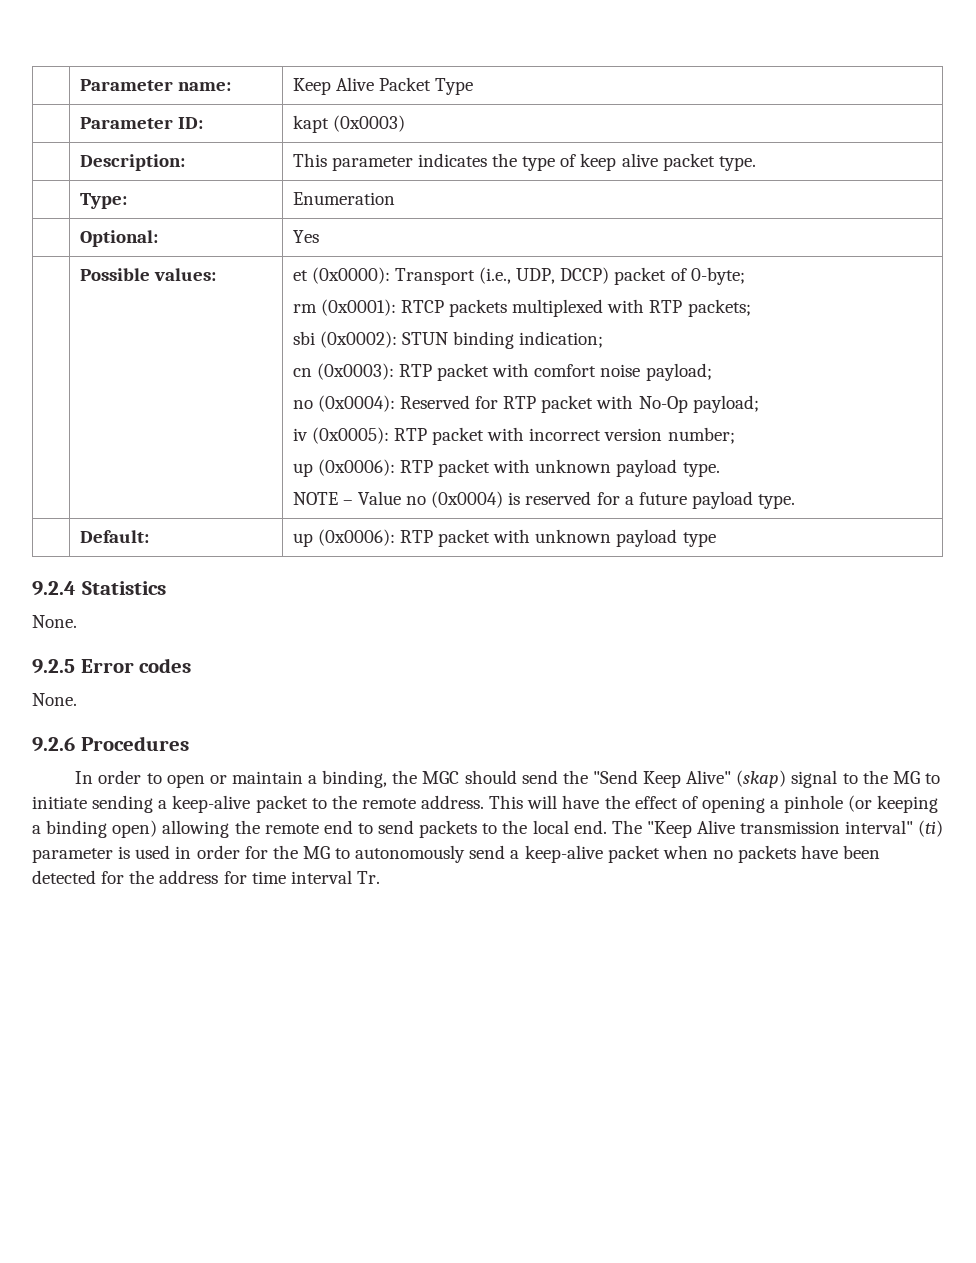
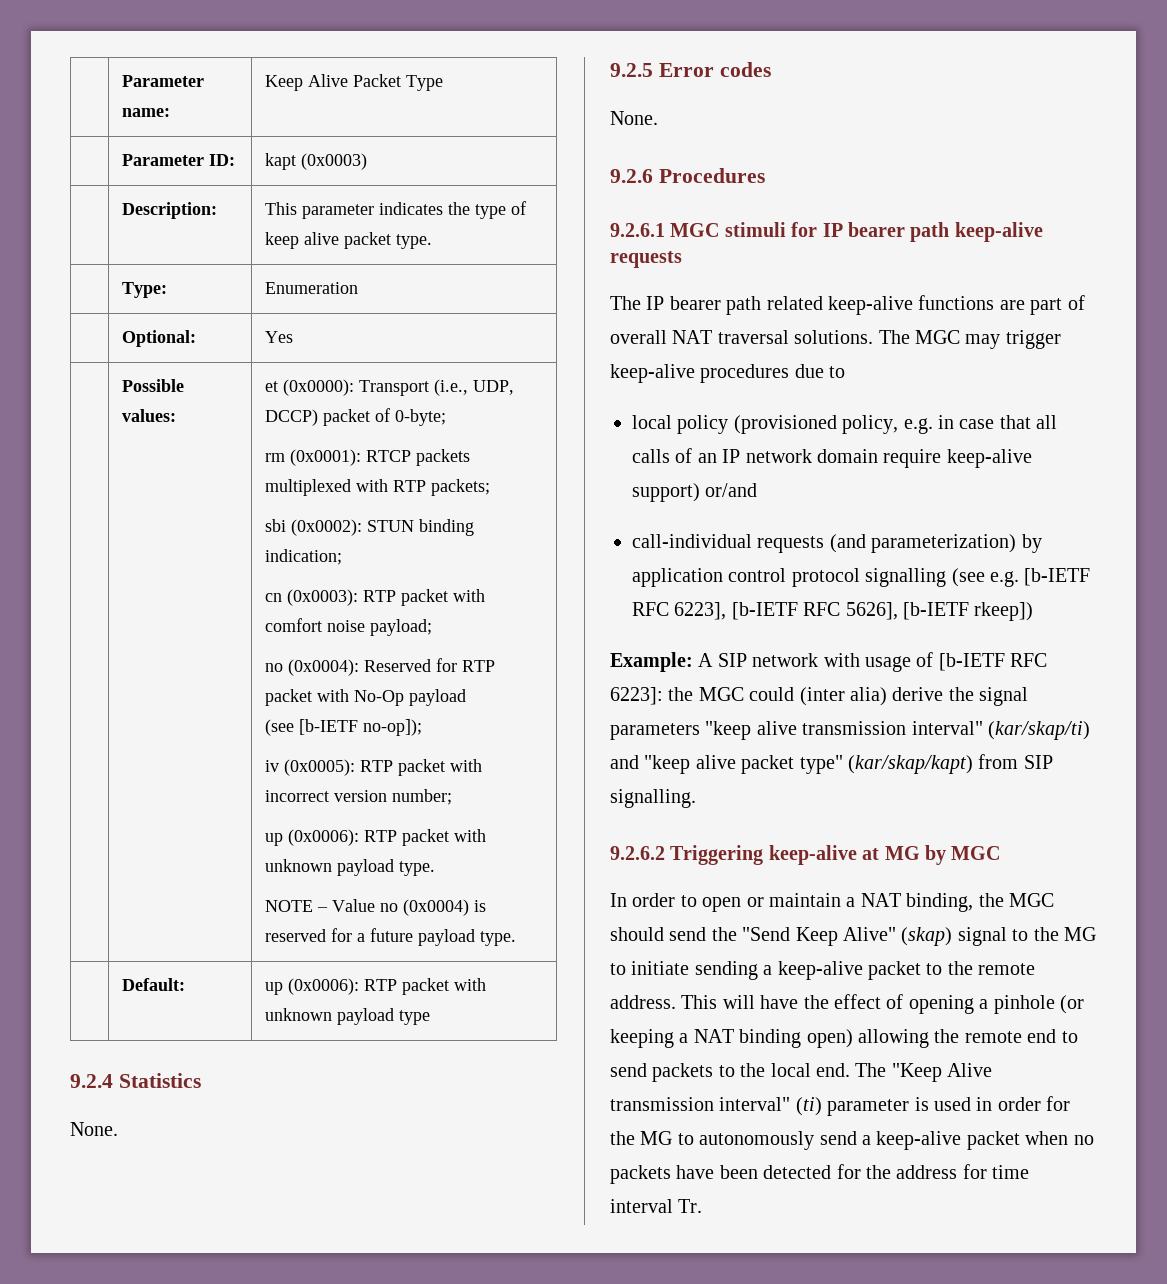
- no (0x0004): Reserved for RTP packet with No-Op payload;
+ no (0x0004): Reserved for RTP packet with No-Op payload
+ (see [b-IETF no-op]);
+ 9.2.6.1 MGC stimuli for IP bearer path keep-alive requests
+ The IP bearer path related keep-alive functions are part of overall NAT traversal solutions. The MGC may trigger keep-alive procedures due to
+ local policy (provisioned policy, e.g. in case that all calls of an IP network domain require keep-alive support) or/and
+ call-individual requests (and parameterization) by application control protocol signalling (see e.g. [b-IETF RFC 6223], [b-IETF RFC 5626], [b-IETF rkeep])
+ Example: A SIP network with usage of [b-IETF RFC 6223]: the MGC could (inter alia) derive the signal parameters "keep alive transmission interval" (kar/skap/ti) and "keep alive packet type" (kar/skap/kapt) from SIP signalling.
+ 9.2.6.2 Triggering keep-alive at MG by MGC
- In order to open or maintain a binding, the MGC should send the "Send Keep Alive" (skap) signal to the MG to initiate sending a keep-alive packet to the remote address.
+ In order to open or maintain a NAT binding, the MGC should send the "Send Keep Alive" (skap) signal to the MG to initiate sending a keep-alive packet to the remote address.
- This will have the effect of opening a pinhole (or keeping a binding open) allowing the remote end to send packets to the local end.
+ This will have the effect of opening a pinhole (or keeping a NAT binding open) allowing the remote end to send packets to the local end.

